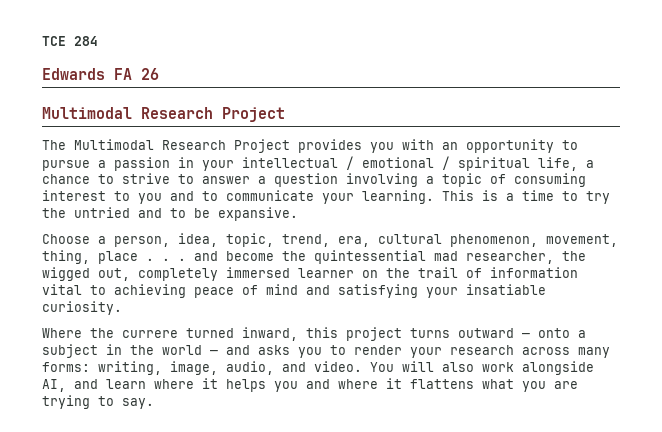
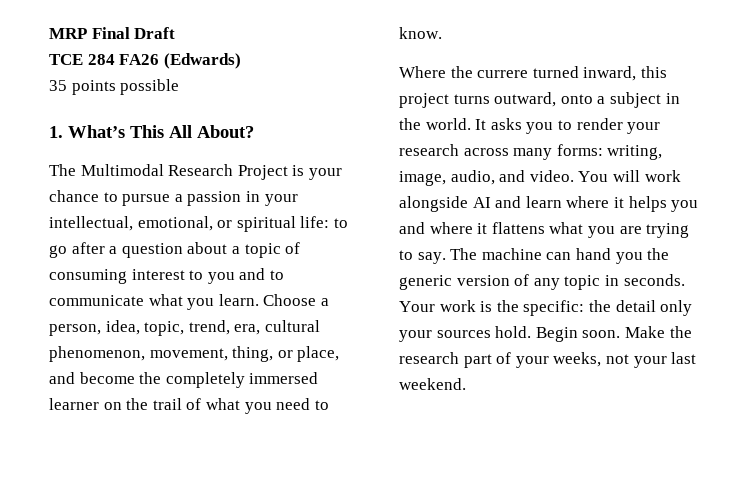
+ MRP Final Draft
- TCE 284
- Edwards FA 26
- Multimodal Research Project
+ TCE 284 FA26 (Edwards)
+ 35 points possible
+ 1. What’s This All About?
- The Multimodal Research Project provides you with an opportunity to pursue a passion in your intellectual / emotional / spiritual life, a chance to strive to answer a question involving a topic of consuming interest to you and to communicate your learning. This is a time to try the untried and to be expansive.
- Choose a person, idea, topic, trend, era, cultural phenomenon, movement, thing, place . . . and become the quintessential mad researcher, the wigged out, completely immersed learner on the trail of information vital to achieving peace of mind and satisfying your insatiable curiosity.
+ The Multimodal Research Project is your chance to pursue a passion in your intellectual, emotional, or spiritual life: to go after a question about a topic of consuming interest to you and to communicate what you learn. Choose a person, idea, topic, trend, era, cultural phenomenon, movement, thing, or place, and become the completely immersed learner on the trail of what you need to know.
- Where the currere turned inward, this project turns outward — onto a subject in the world — and asks you to render your research across many forms: writing, image, audio, and video.
+ Where the currere turned inward, this project turns outward, onto a subject in the world. It asks you to render your research across many forms: writing, image, audio, and video.
- You will also work alongside AI, and learn where it helps you and where it flattens what you are trying to say.
+ You will work alongside AI and learn where it helps you and where it flattens what you are trying to say.
+ The machine can hand you the generic version of any topic in seconds. Your work is the specific: the detail only your sources hold. Begin soon. Make the research part of your weeks, not your last weekend.

